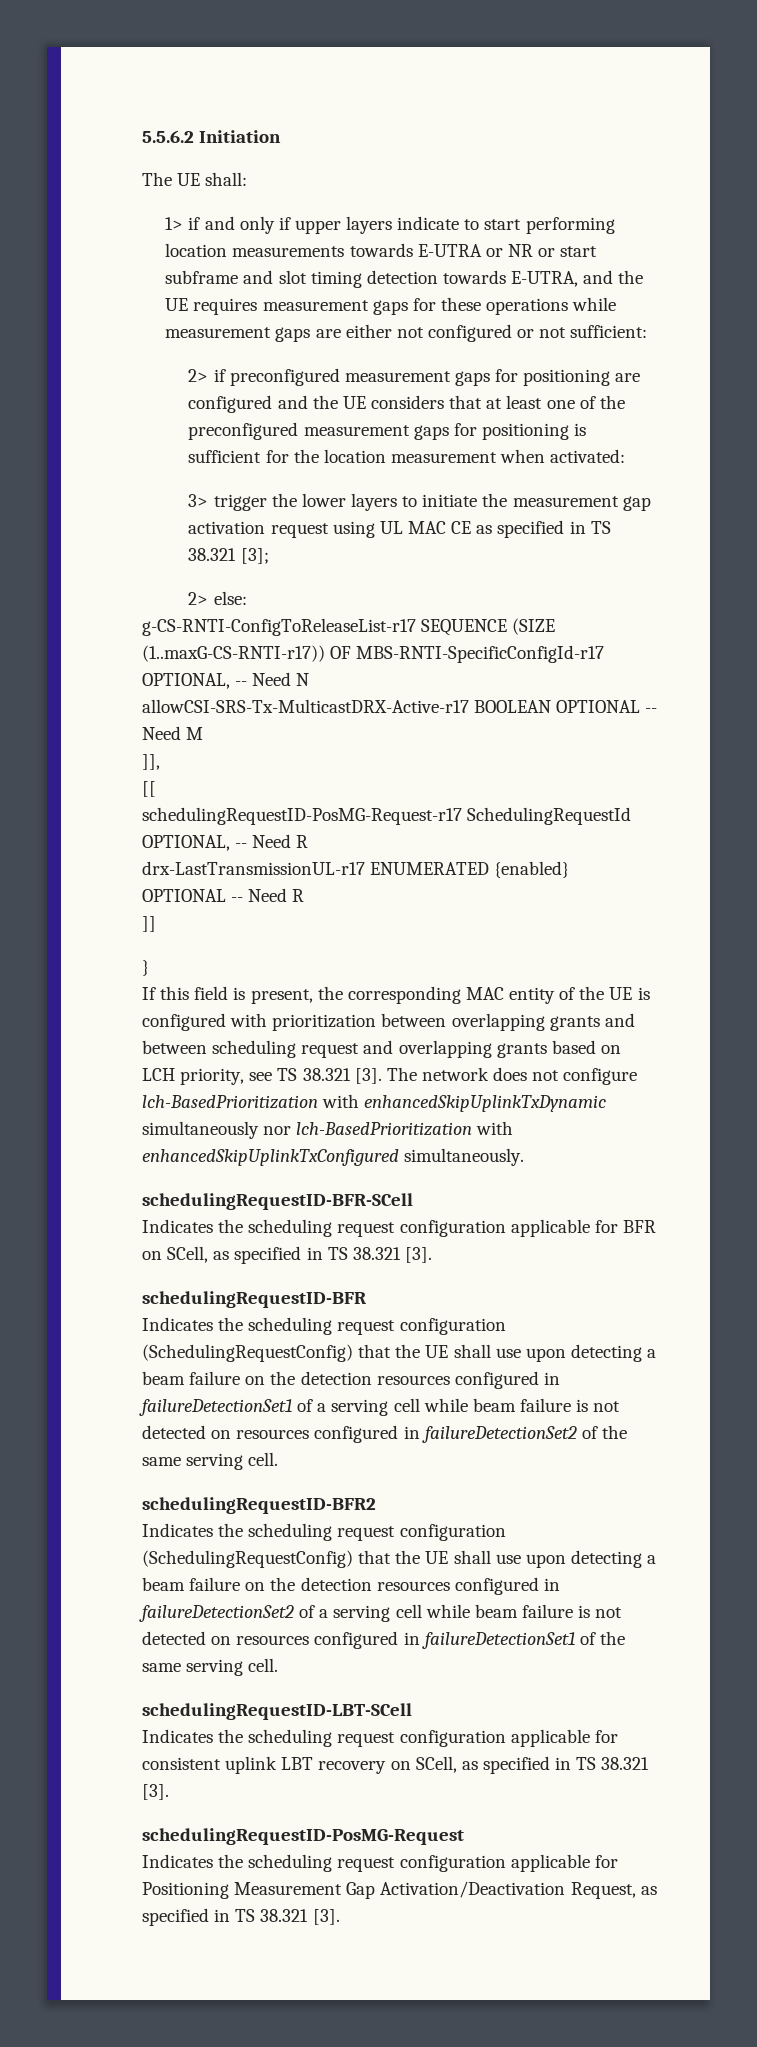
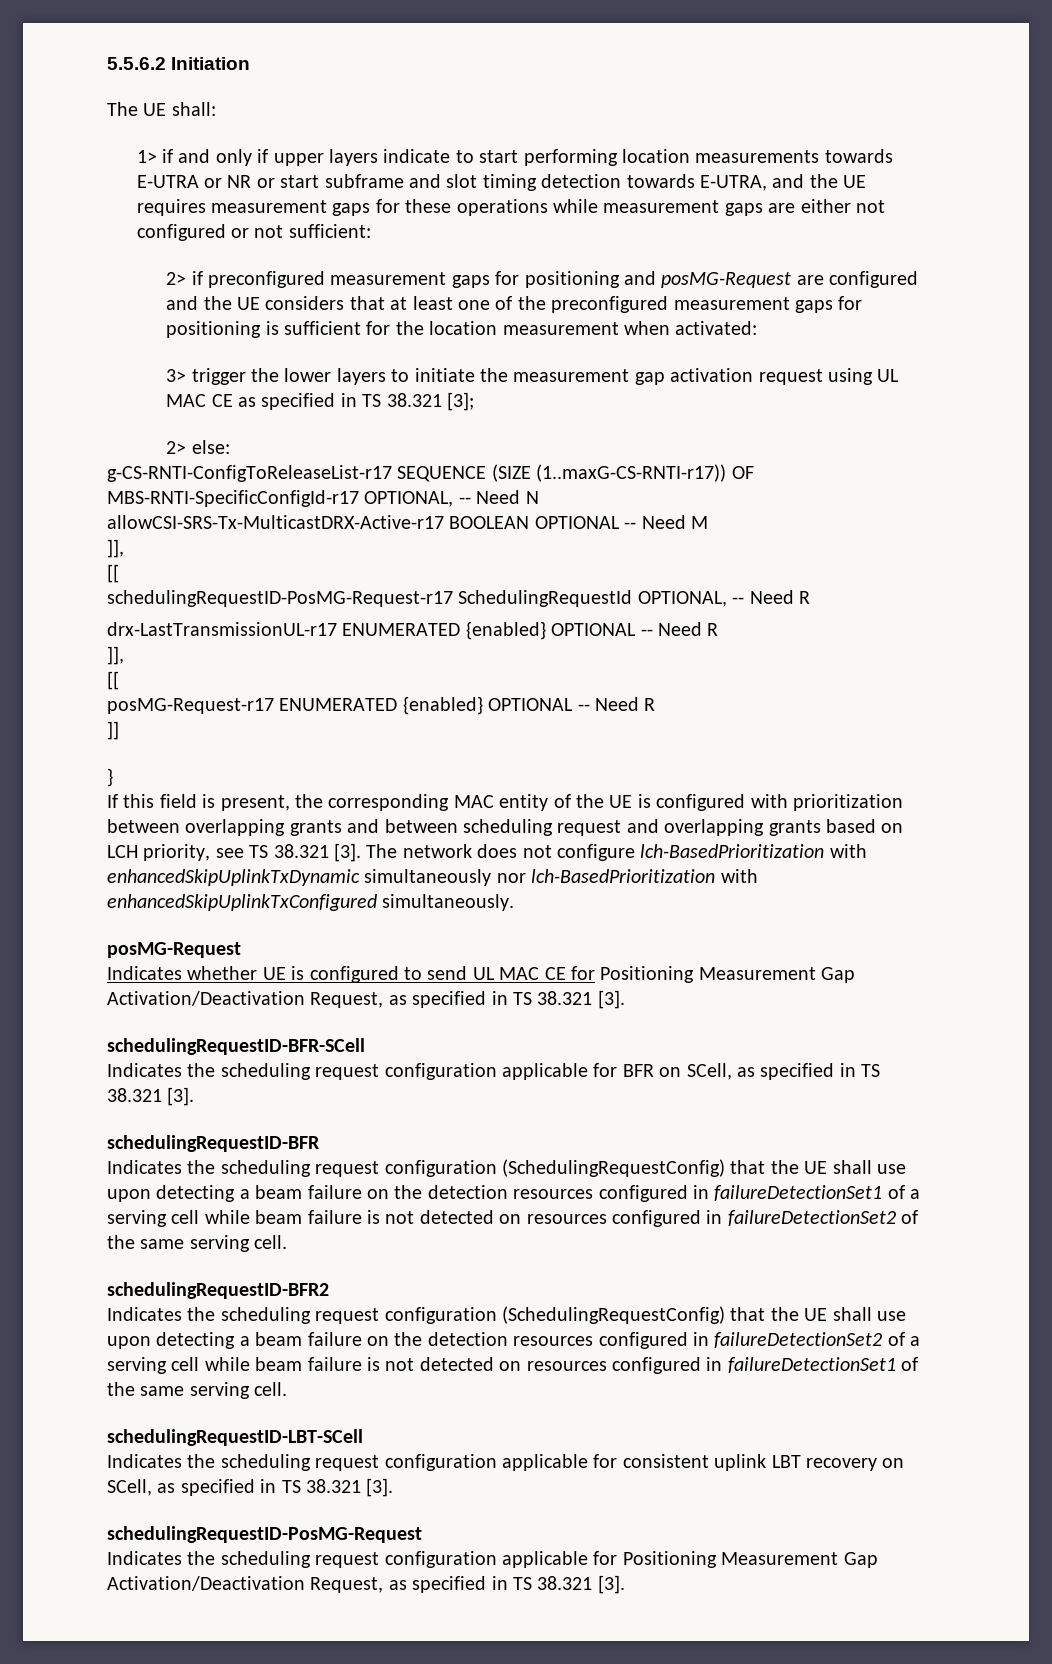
- 2> if preconfigured measurement gaps for positioning are configured and the UE considers that at least one of the preconfigured measurement gaps for positioning is sufficient for the location measurement when activated:
+ 2> if preconfigured measurement gaps for positioning and posMG-Request are configured and the UE considers that at least one of the preconfigured measurement gaps for positioning is sufficient for the location measurement when activated:
  drx-LastTransmissionUL-r17 ENUMERATED {enabled} OPTIONAL -- Need R
+ ]],
+ [[
+ posMG-Request-r17 ENUMERATED {enabled} OPTIONAL -- Need R
  The network does not configure lch-BasedPrioritization with enhancedSkipUplinkTxDynamic simultaneously nor lch-BasedPrioritization with enhancedSkipUplinkTxConfigured simultaneously.
+ posMG-Request
+ Indicates whether UE is configured to send UL MAC CE for Positioning Measurement Gap Activation/Deactivation Request, as specified in TS 38.321 [3].

